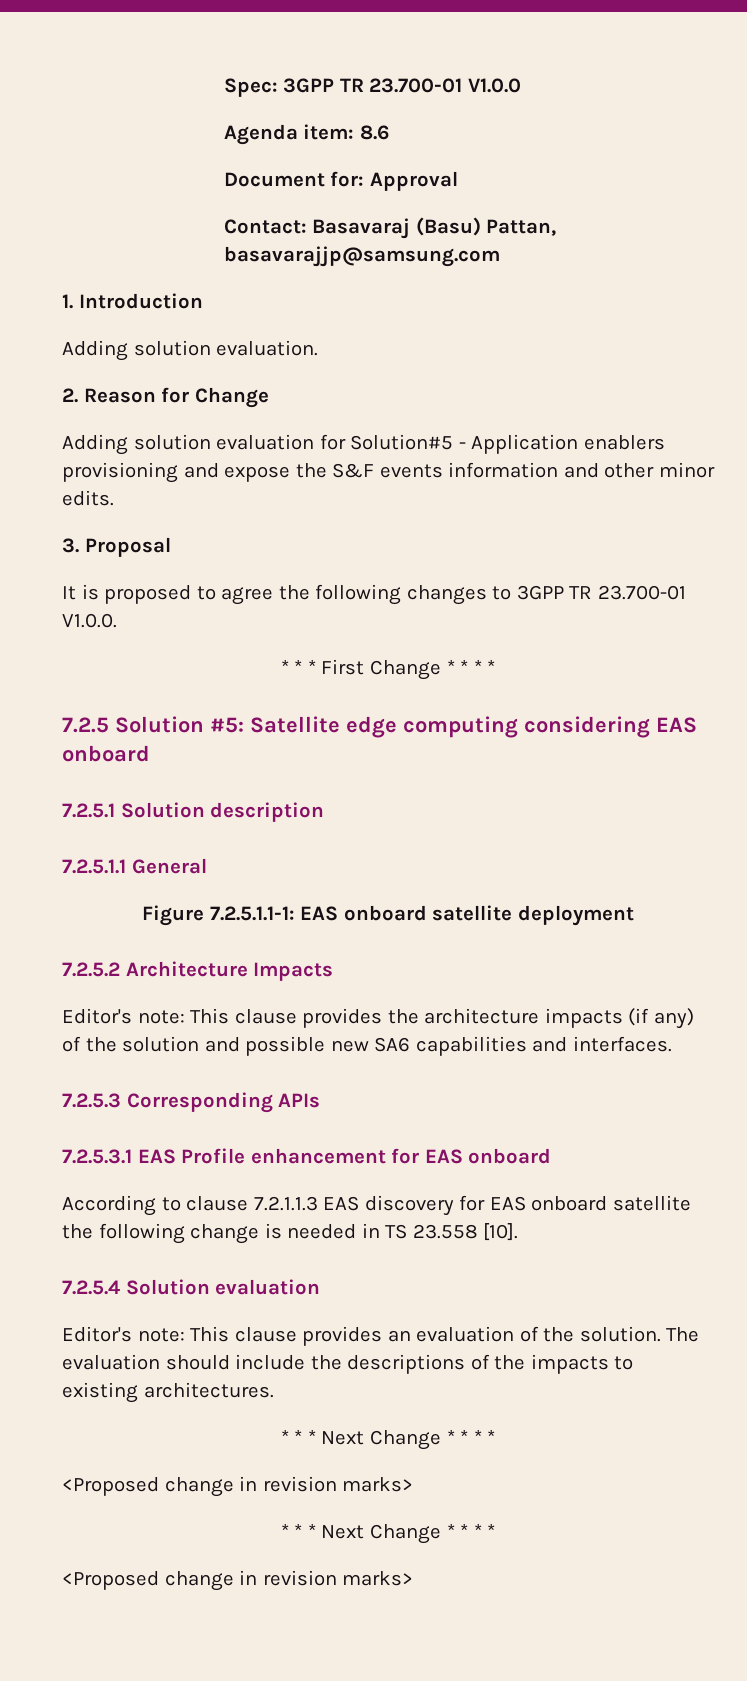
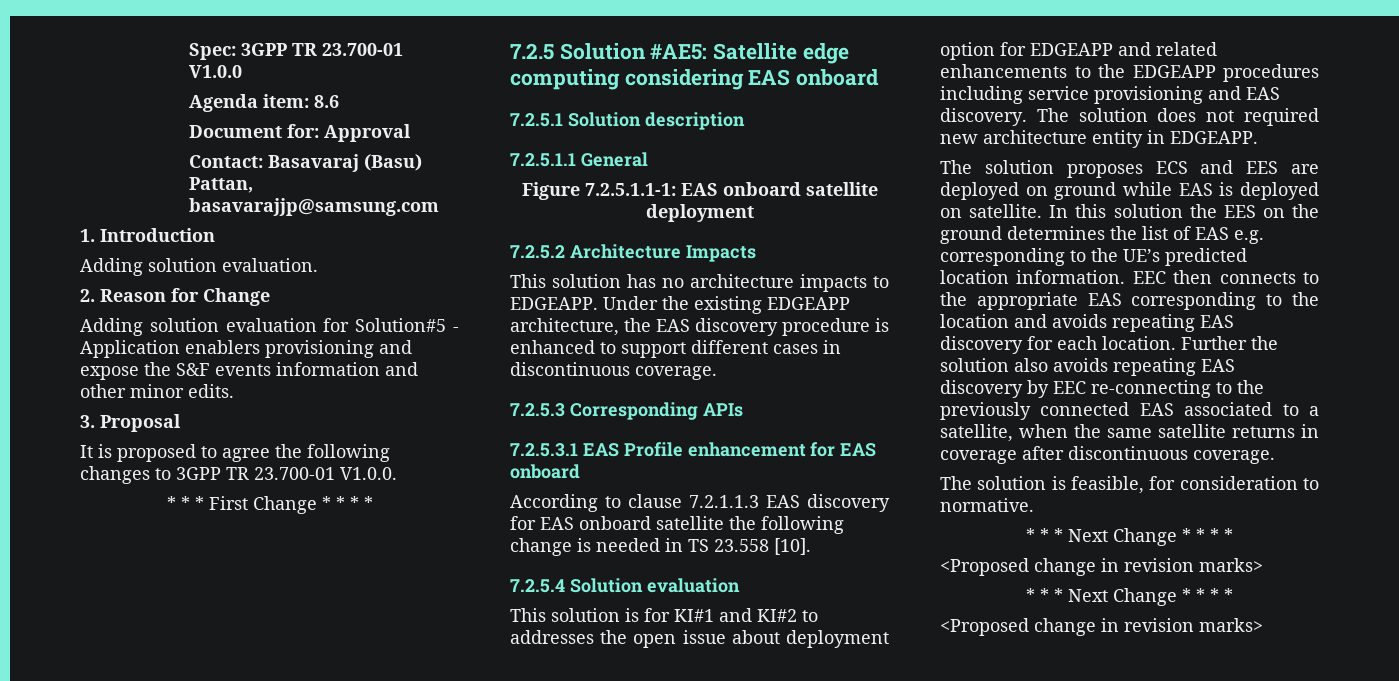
- 7.2.5 Solution #5: Satellite edge computing considering EAS onboard
+ 7.2.5 Solution #AE5: Satellite edge computing considering EAS onboard
- Editor's note: This clause provides the architecture impacts (if any) of the solution and possible new SA6 capabilities and interfaces.
+ This solution has no architecture impacts to EDGEAPP. Under the existing EDGEAPP architecture, the EAS discovery procedure is enhanced to support different cases in discontinuous coverage.
- Editor's note: This clause provides an evaluation of the solution. The evaluation should include the descriptions of the impacts to existing architectures.
+ This solution is for KI#1 and KI#2 to addresses the open issue about deployment option for EDGEAPP and related enhancements to the EDGEAPP procedures including service provisioning and EAS discovery. The solution does not required new architecture entity in EDGEAPP.
+ The solution proposes ECS and EES are deployed on ground while EAS is deployed on satellite. In this solution the EES on the ground determines the list of EAS e.g. corresponding to the UE’s predicted location information. EEC then connects to the appropriate EAS corresponding to the location and avoids repeating EAS discovery for each location. Further the solution also avoids repeating EAS discovery by EEC re-connecting to the previously connected EAS associated to a satellite, when the same satellite returns in coverage after discontinuous coverage.
+ The solution is feasible, for consideration to normative.

